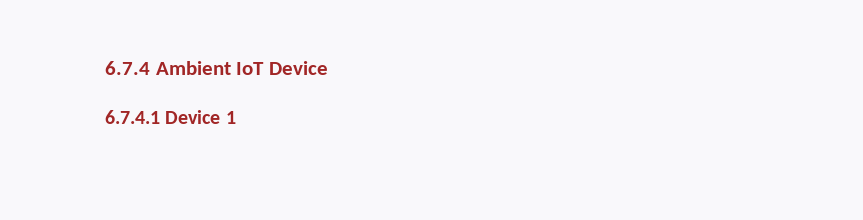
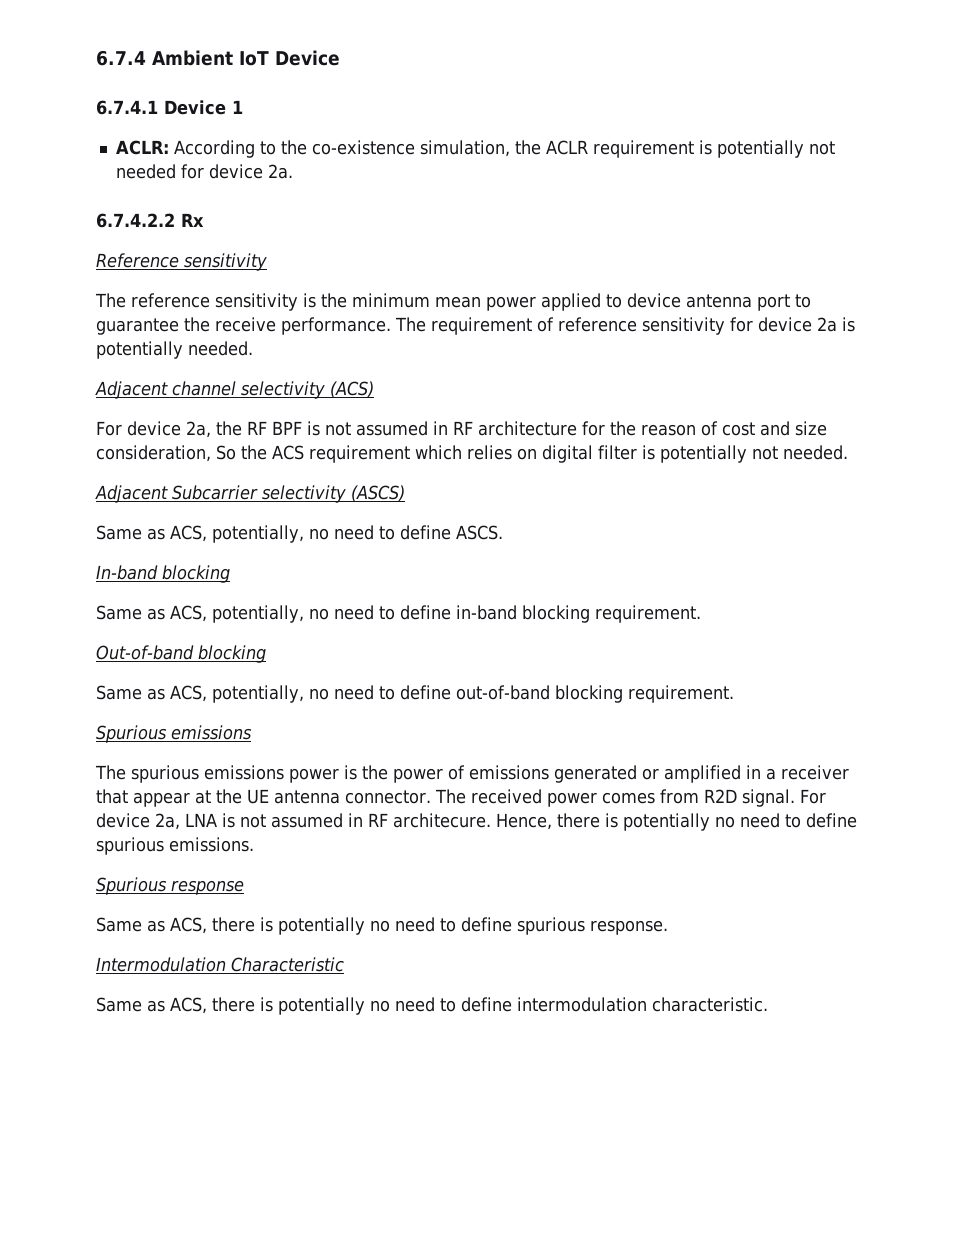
+ ACLR: According to the co-existence simulation, the ACLR requirement is potentially not needed for device 2a.
+ 6.7.4.2.2 Rx
+ Reference sensitivity
+ The reference sensitivity is the minimum mean power applied to device antenna port to guarantee the receive performance. The requirement of reference sensitivity for device 2a is potentially needed.
+ Adjacent channel selectivity (ACS)
+ For device 2a, the RF BPF is not assumed in RF architecture for the reason of cost and size consideration, So the ACS requirement which relies on digital filter is potentially not needed.
+ Adjacent Subcarrier selectivity (ASCS)
+ Same as ACS, potentially, no need to define ASCS.
+ In-band blocking
+ Same as ACS, potentially, no need to define in-band blocking requirement.
+ Out-of-band blocking
+ Same as ACS, potentially, no need to define out-of-band blocking requirement.
+ Spurious emissions
+ The spurious emissions power is the power of emissions generated or amplified in a receiver that appear at the UE antenna connector. The received power comes from R2D signal. For device 2a, LNA is not assumed in RF architecure. Hence, there is potentially no need to define spurious emissions.
+ Spurious response
+ Same as ACS, there is potentially no need to define spurious response.
+ Intermodulation Characteristic
+ Same as ACS, there is potentially no need to define intermodulation characteristic.

